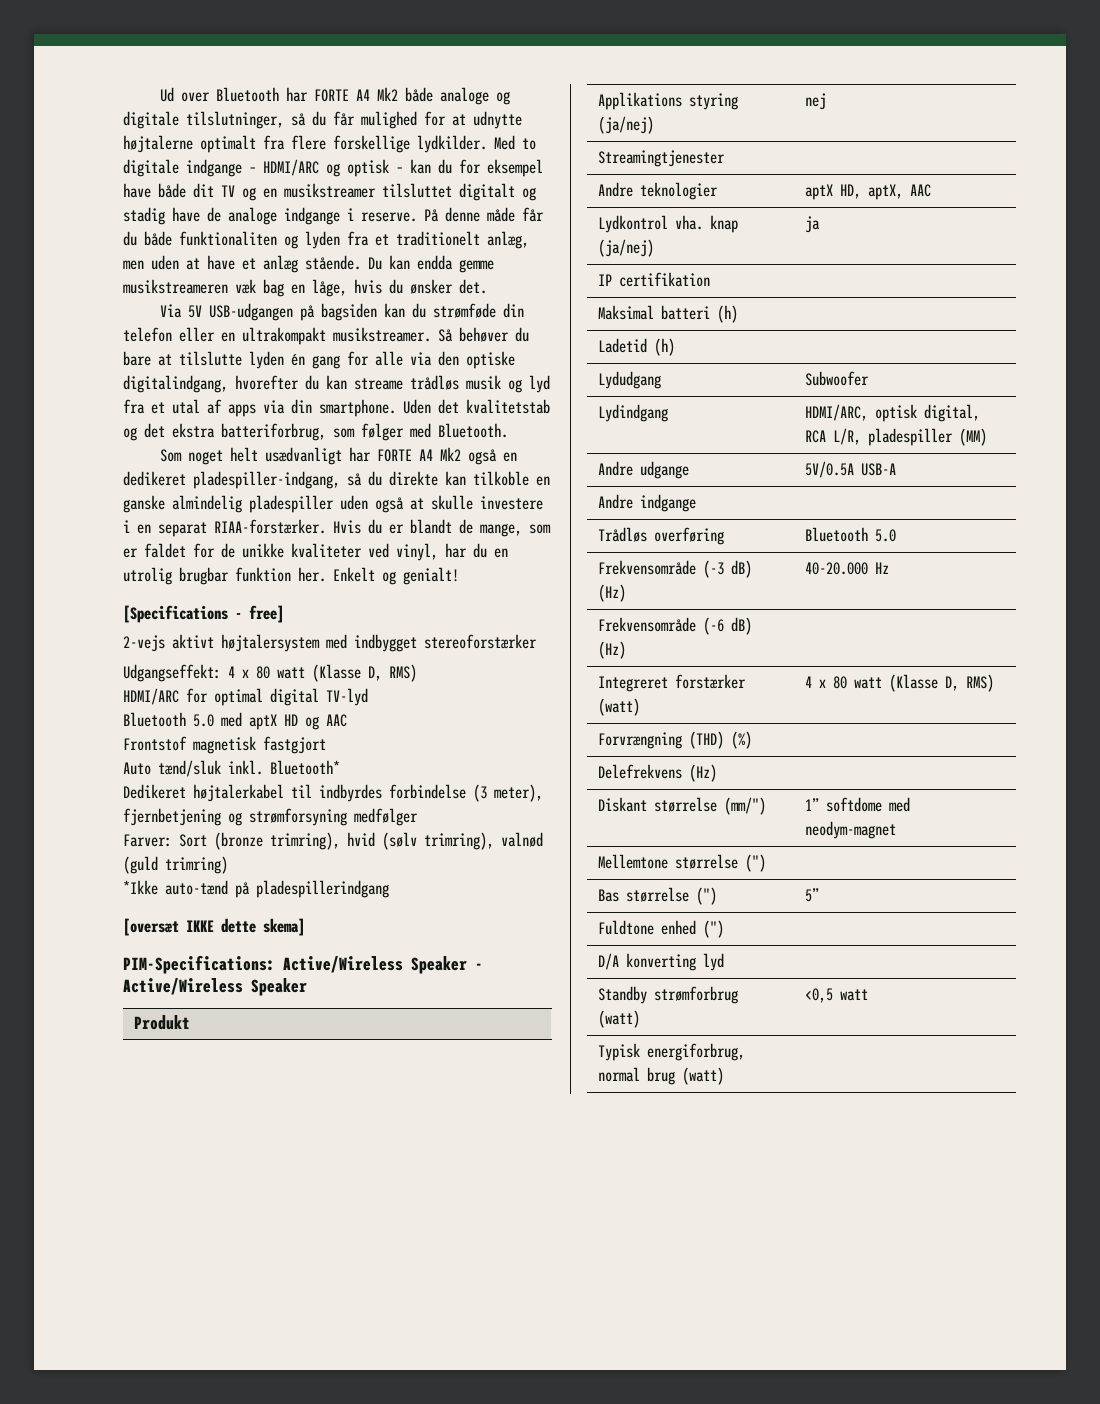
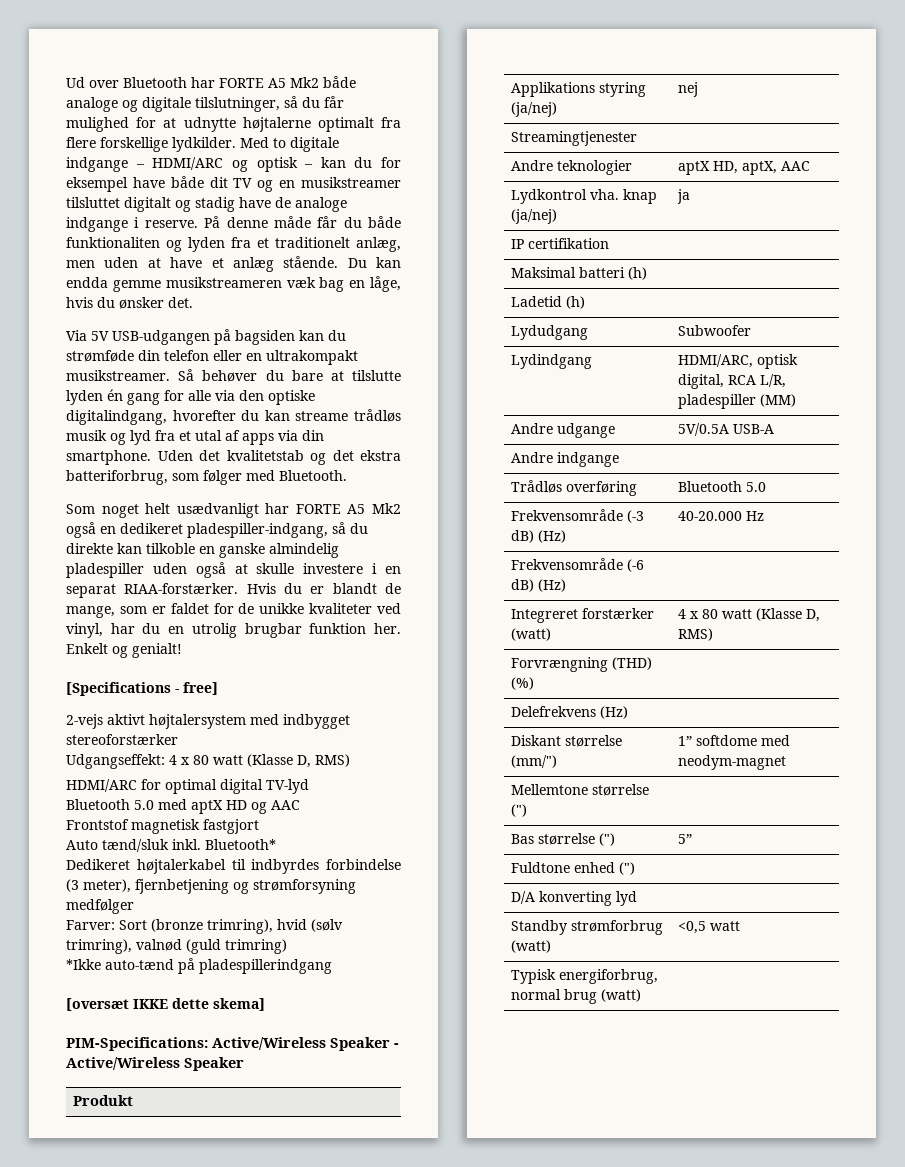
- Ud over Bluetooth har FORTE A4 Mk2 både analoge og digitale tilslutninger, så du får mulighed for at udnytte højtalerne optimalt fra flere forskellige lydkilder.
+ Ud over Bluetooth har FORTE A5 Mk2 både analoge og digitale tilslutninger, så du får mulighed for at udnytte højtalerne optimalt fra flere forskellige lydkilder.
- Som noget helt usædvanligt har FORTE A4 Mk2 også en dedikeret pladespiller-indgang, så du direkte kan tilkoble en ganske almindelig pladespiller uden også at skulle investere i en separat RIAA-forstærker.
+ Som noget helt usædvanligt har FORTE A5 Mk2 også en dedikeret pladespiller-indgang, så du direkte kan tilkoble en ganske almindelig pladespiller uden også at skulle investere i en separat RIAA-forstærker.

